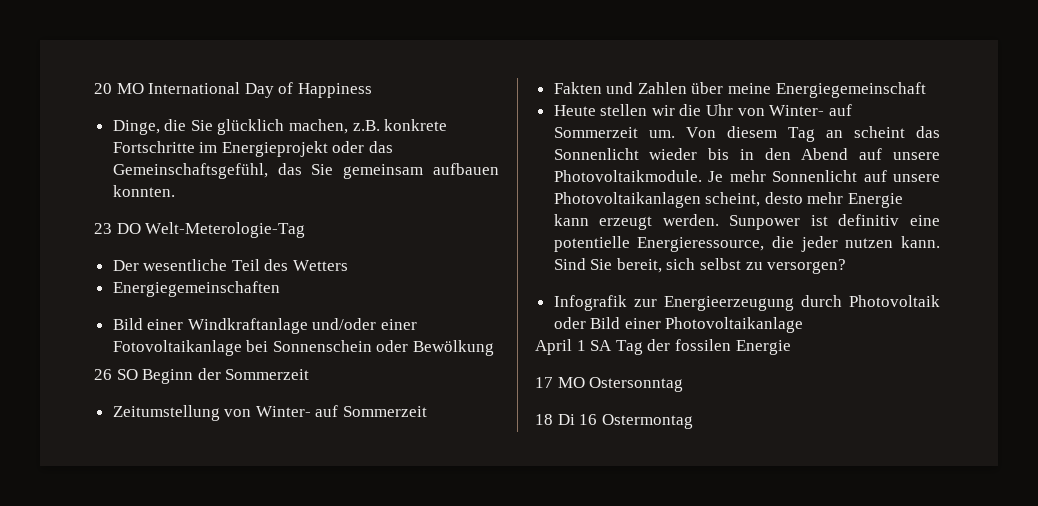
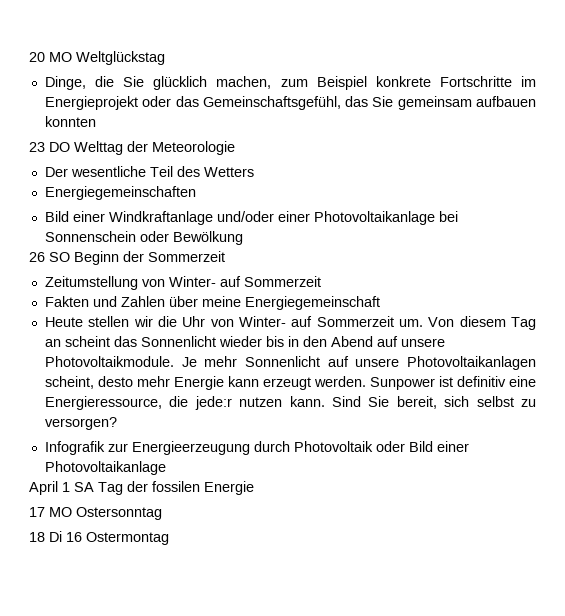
- 20 MO International Day of Happiness
+ 20 MO Weltglückstag
- Dinge, die Sie glücklich machen, z.B. konkrete Fortschritte im Energieprojekt oder das Gemeinschaftsgefühl, das Sie gemeinsam aufbauen konnten.
+ Dinge, die Sie glücklich machen, zum Beispiel konkrete Fortschritte im Energieprojekt oder das Gemeinschaftsgefühl, das Sie gemeinsam aufbauen konnten
- 23 DO Welt-Meterologie-Tag
+ 23 DO Welttag der Meteorologie
- Bild einer Windkraftanlage und/oder einer Fotovoltaikanlage bei Sonnenschein oder Bewölkung
+ Bild einer Windkraftanlage und/oder einer Photovoltaikanlage bei Sonnenschein oder Bewölkung
- Sunpower ist definitiv eine potentielle Energieressource, die jeder nutzen kann.
+ Sunpower ist definitiv eine Energieressource, die jede:r nutzen kann.

